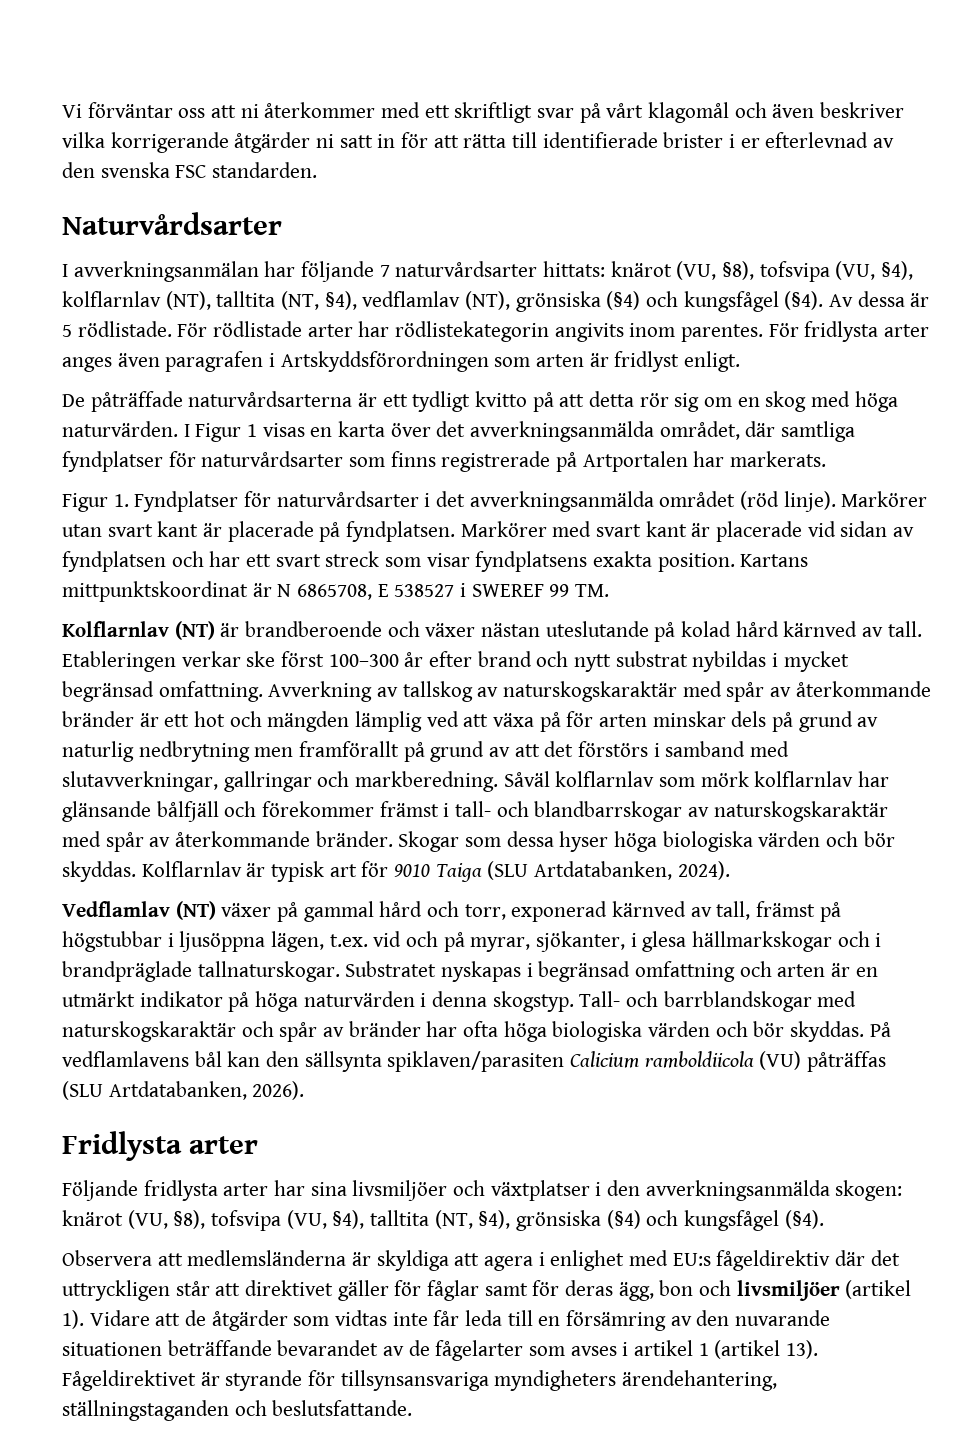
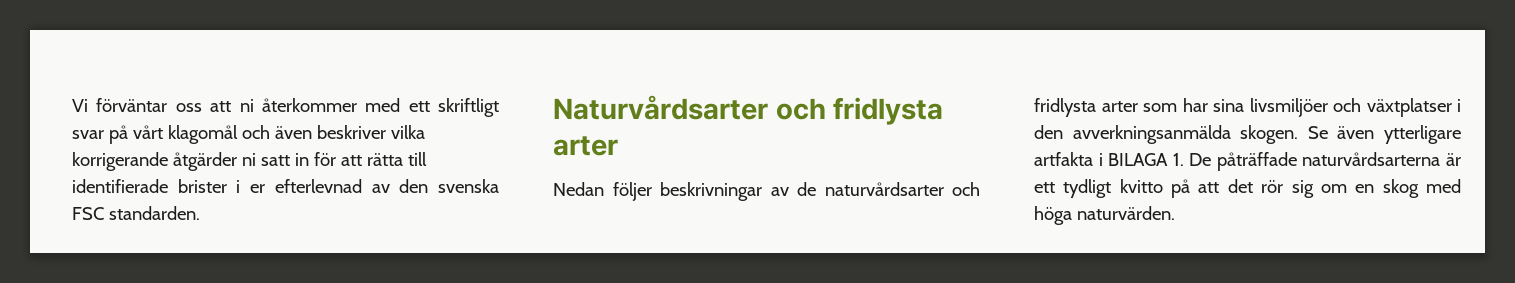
- Naturvårdsarter
- I avverkningsanmälan har följande 7 naturvårdsarter hittats: knärot (VU, §8), tofsvipa (VU, §4), kolflarnlav (NT), talltita (NT, §4), vedflamlav (NT), grönsiska (§4) och kungsfågel (§4). Av dessa är 5 rödlistade. För rödlistade arter har rödlistekategorin angivits inom parentes. För fridlysta arter anges även paragrafen i Artskyddsförordningen som arten är fridlyst enligt.
- De påträffade naturvårdsarterna är ett tydligt kvitto på att detta rör sig om en skog med höga naturvärden. I Figur 1 visas en karta över det avverkningsanmälda området, där samtliga fyndplatser för naturvårdsarter som finns registrerade på Artportalen har markerats.
- Figur 1. Fyndplatser för naturvårdsarter i det avverkningsanmälda området (röd linje). Markörer utan svart kant är placerade på fyndplatsen. Markörer med svart kant är placerade vid sidan av fyndplatsen och har ett svart streck som visar fyndplatsens exakta position. Kartans mittpunktskoordinat är N 6865708, E 538527 i SWEREF 99 TM.
- Kolflarnlav (NT) är brandberoende och växer nästan uteslutande på kolad hård kärnved av tall. Etableringen verkar ske först 100–300 år efter brand och nytt substrat nybildas i mycket begränsad omfattning. Avverkning av tallskog av naturskogskaraktär med spår av återkommande bränder är ett hot och mängden lämplig ved att växa på för arten minskar dels på grund av naturlig nedbrytning men framförallt på grund av att det förstörs i samband med slutavverkningar, gallringar och markberedning. Såväl kolflarnlav som mörk kolflarnlav har glänsande bålfjäll och förekommer främst i tall- och blandbarrskogar av naturskogskaraktär med spår av återkommande bränder. Skogar som dessa hyser höga biologiska värden och bör skyddas. Kolflarnlav är typisk art för 9010 Taiga (SLU Artdatabanken, 2024).
- Vedflamlav (NT) växer på gammal hård och torr, exponerad kärnved av tall, främst på högstubbar i ljusöppna lägen, t.ex. vid och på myrar, sjökanter, i glesa hällmarkskogar och i brandpräglade tallnaturskogar. Substratet nyskapas i begränsad omfattning och arten är en utmärkt indikator på höga naturvärden i denna skogstyp. Tall- och barrblandskogar med naturskogskaraktär och spår av bränder har ofta höga biologiska värden och bör skyddas. På vedflamlavens bål kan den sällsynta spiklaven/parasiten Calicium ramboldiicola (VU) påträffas (SLU Artdatabanken, 2026).
- Fridlysta arter
- Följande fridlysta arter har sina livsmiljöer och växtplatser i den avverkningsanmälda skogen: knärot (VU, §8), tofsvipa (VU, §4), talltita (NT, §4), grönsiska (§4) och kungsfågel (§4).
- Observera att medlemsländerna är skyldiga att agera i enlighet med EU:s fågeldirektiv där det uttryckligen står att direktivet gäller för fåglar samt för deras ägg, bon och livsmiljöer (artikel 1). Vidare att de åtgärder som vidtas inte får leda till en försämring av den nuvarande situationen beträffande bevarandet av de fågelarter som avses i artikel 1 (artikel 13). Fågeldirektivet är styrande för tillsynsansvariga myndigheters ärendehantering, ställningstaganden och beslutsfattande.
+ Naturvårdsarter och fridlysta arter
+ Nedan följer beskrivningar av de naturvårdsarter och fridlysta arter som har sina livsmiljöer och växtplatser i den avverkningsanmälda skogen. Se även ytterligare artfakta i BILAGA 1. De påträffade naturvårdsarterna är ett tydligt kvitto på att det rör sig om en skog med höga naturvärden.

